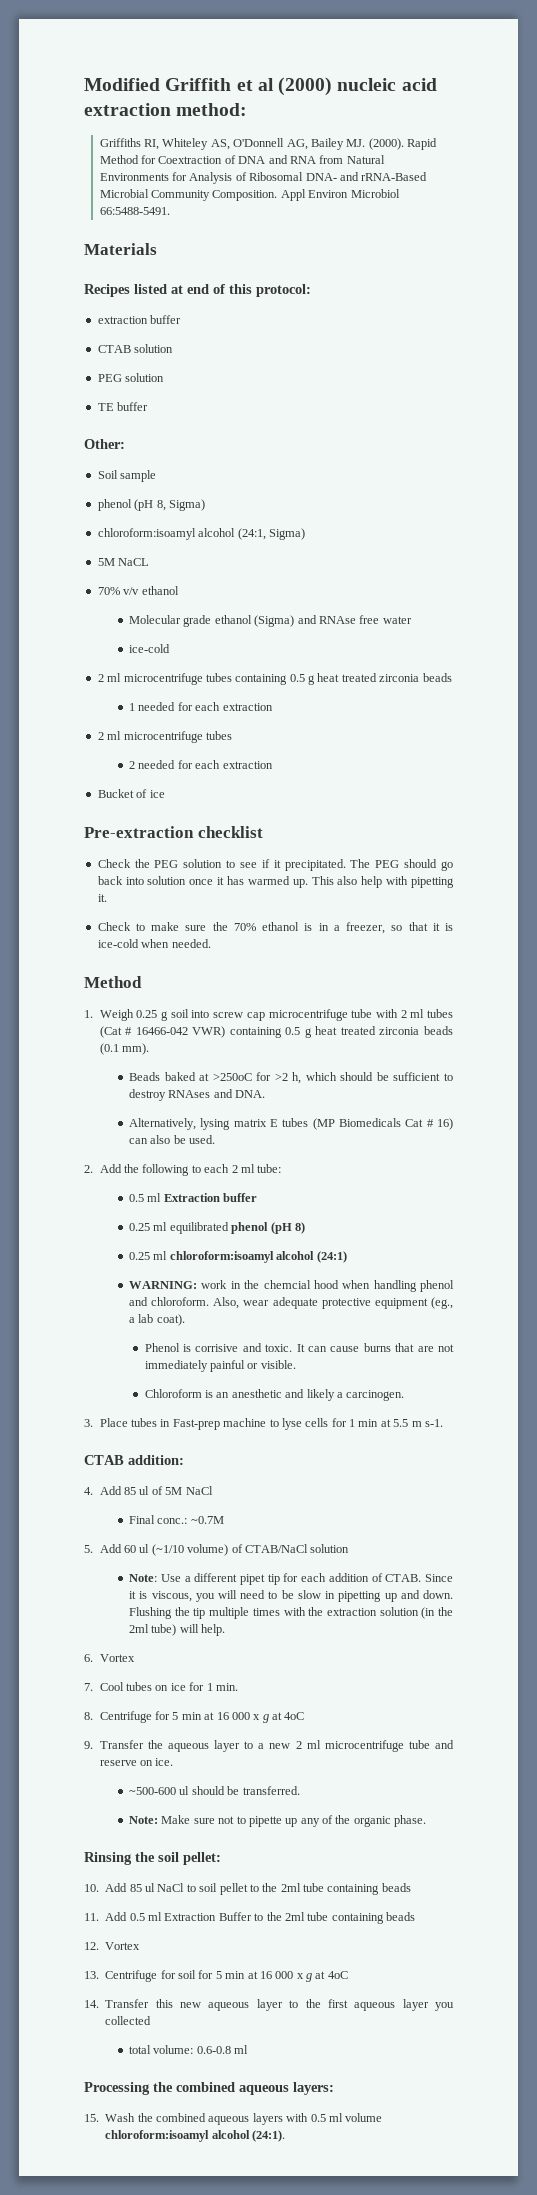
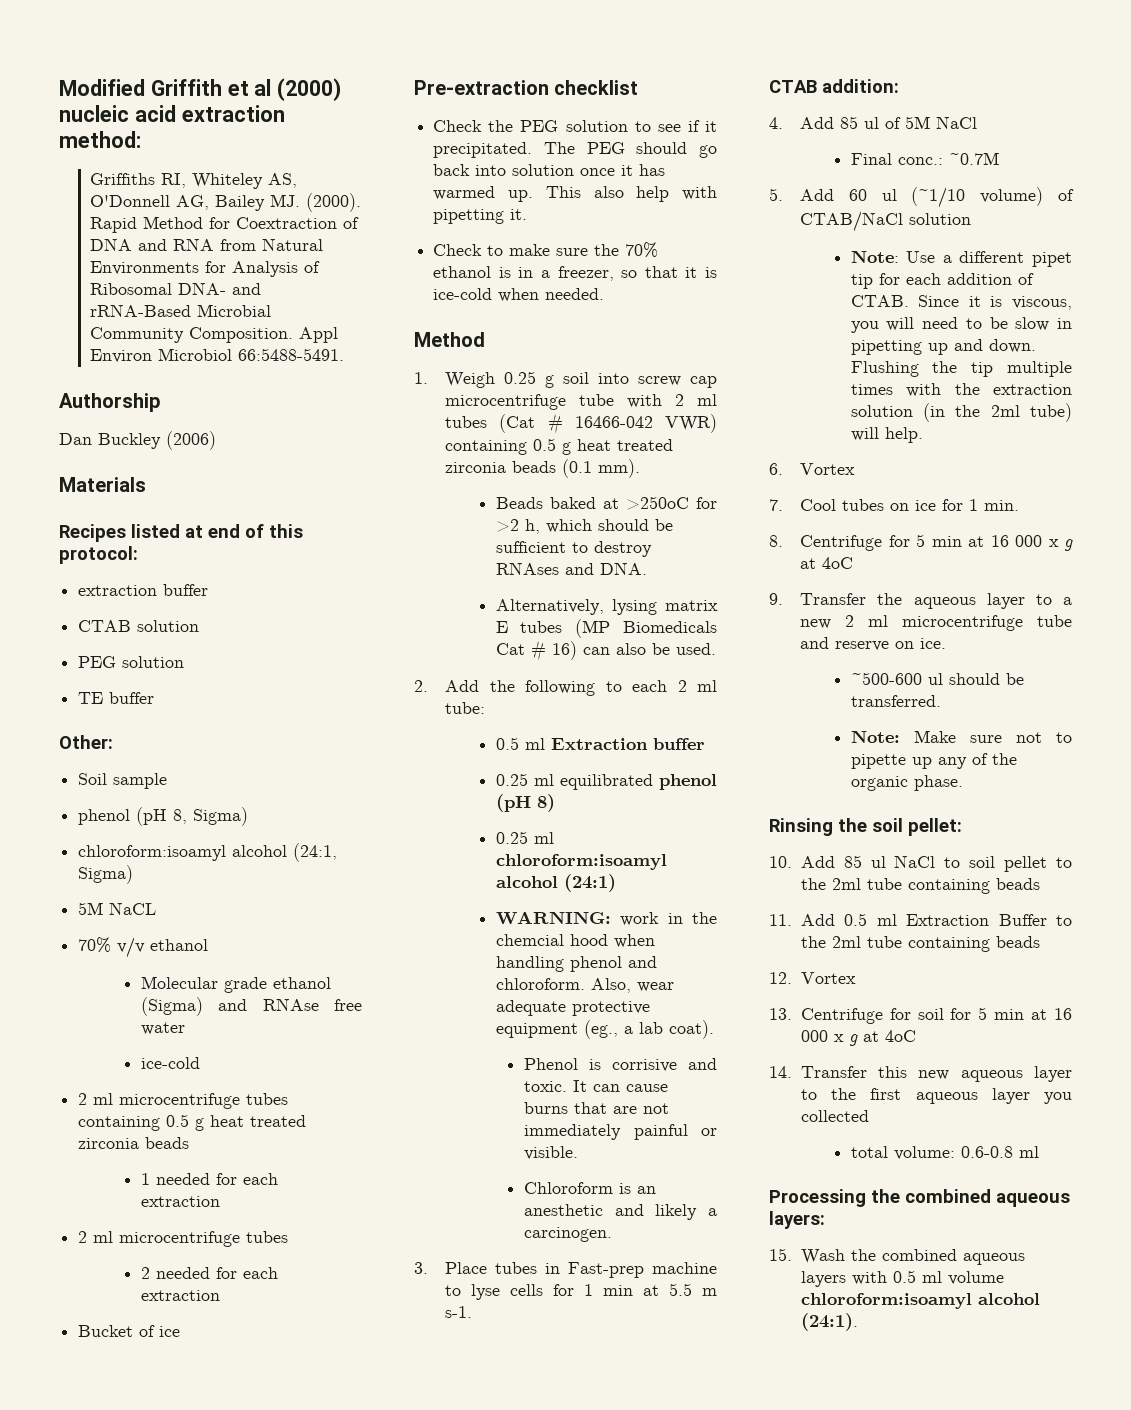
+ Authorship
+ Dan Buckley (2006)

